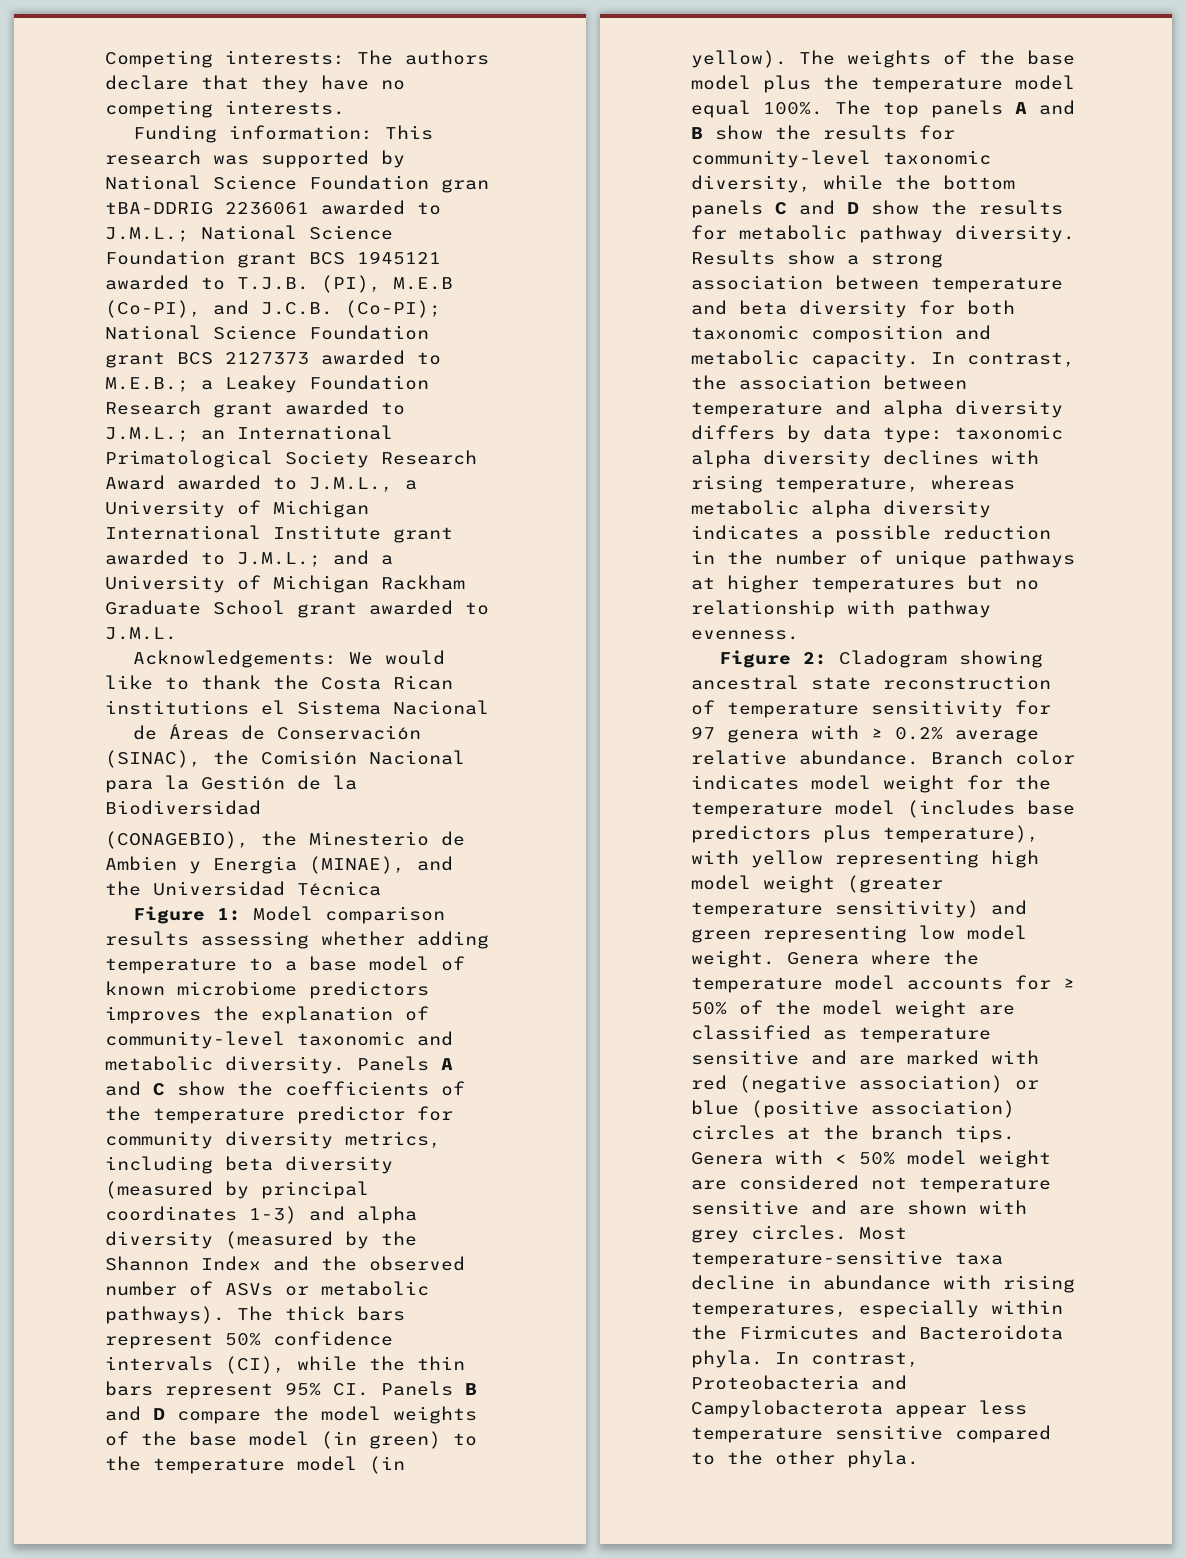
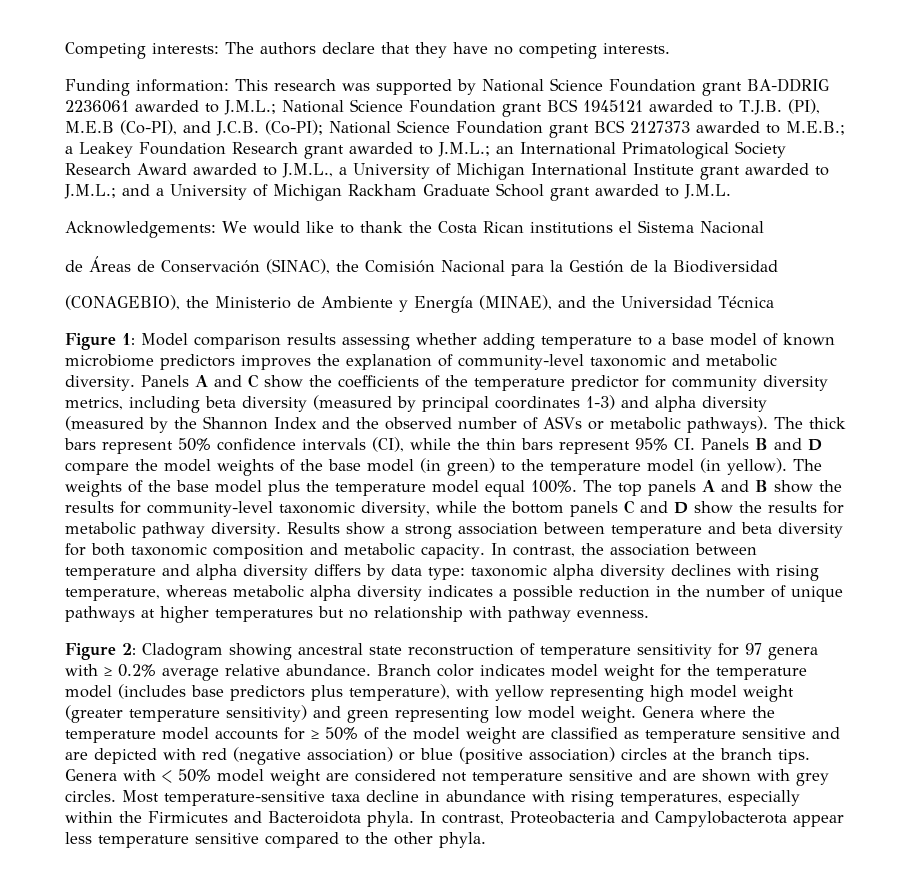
- This research was supported by National Science Foundation gran tBA-DDRIG 2236061 awarded to J.M.L.;
+ This research was supported by National Science Foundation grant BA-DDRIG 2236061 awarded to J.M.L.;
- (CONAGEBIO), the Minesterio de Ambien y Energia (MINAE), and the Universidad Técnica
+ (CONAGEBIO), the Ministerio de Ambiente y Energía (MINAE), and the Universidad Técnica
- Genera where the temperature model accounts for ≥ 50% of the model weight are classified as temperature sensitive and are marked with red (negative association) or blue (positive association) circles at the branch tips.
+ Genera where the temperature model accounts for ≥ 50% of the model weight are classified as temperature sensitive and are depicted with red (negative association) or blue (positive association) circles at the branch tips.

